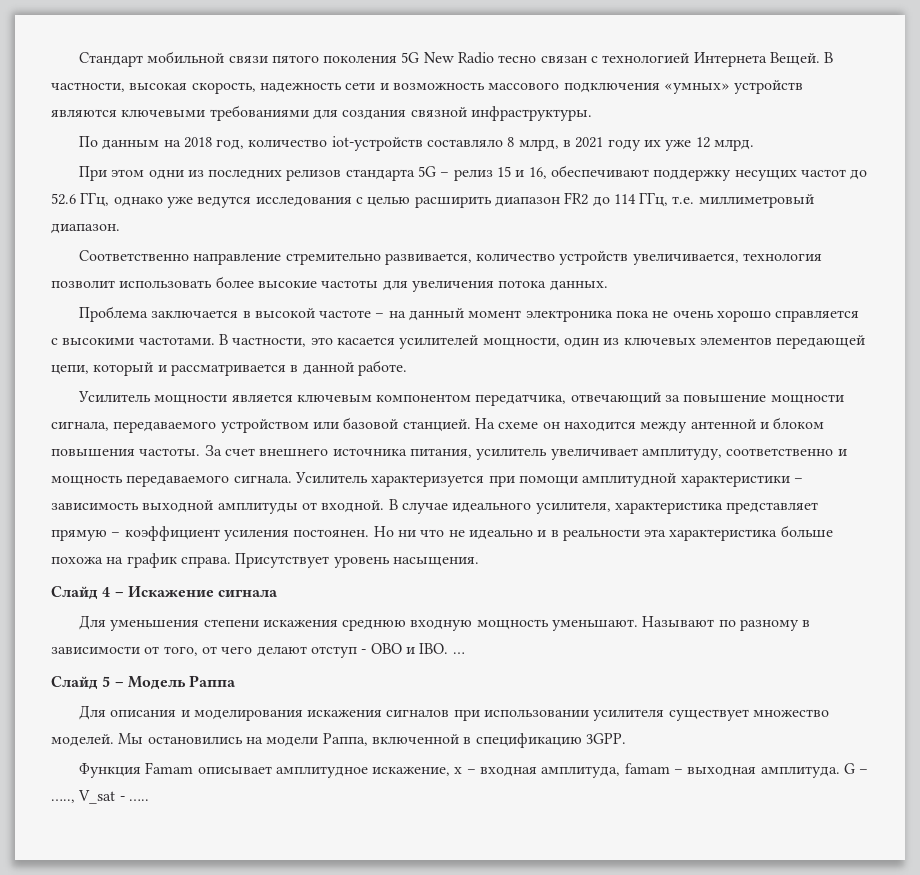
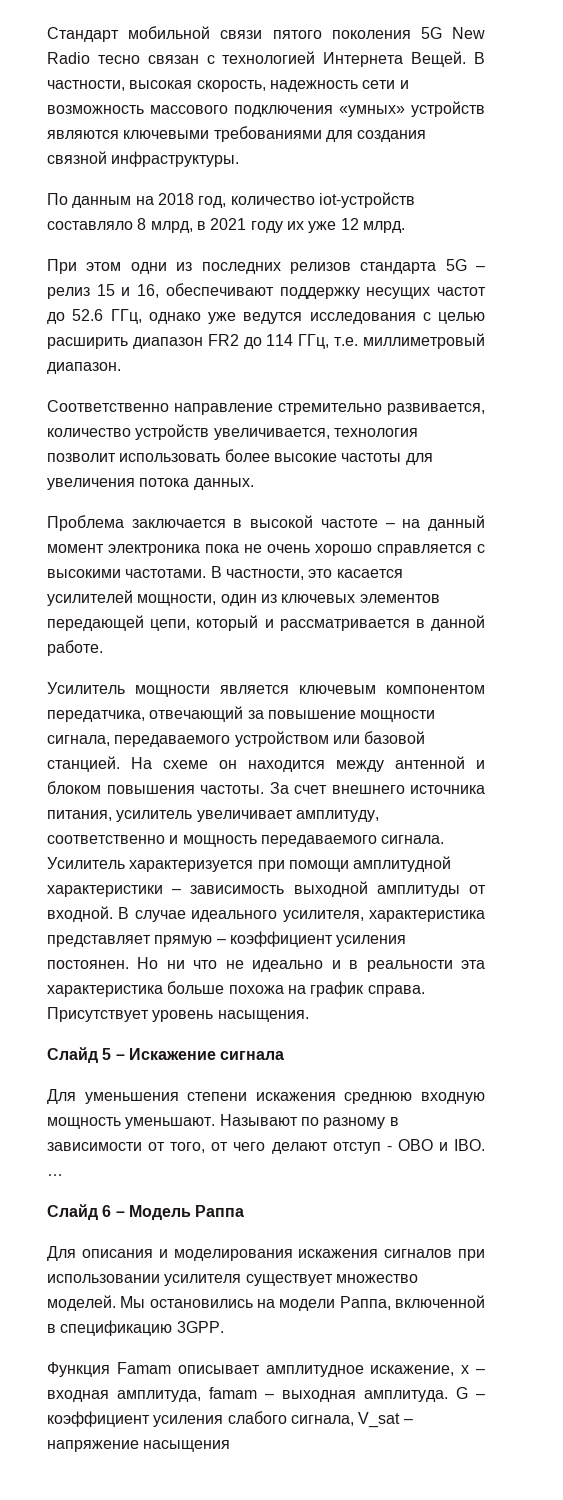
- Слайд 4 – Искажение сигнала
+ Слайд 5 – Искажение сигнала
- Слайд 5 – Модель Раппа
+ Слайд 6 – Модель Раппа
- G – ….., V_sat - …..
+ G – коэффициент усиления слабого сигнала, V_sat – напряжение насыщения

